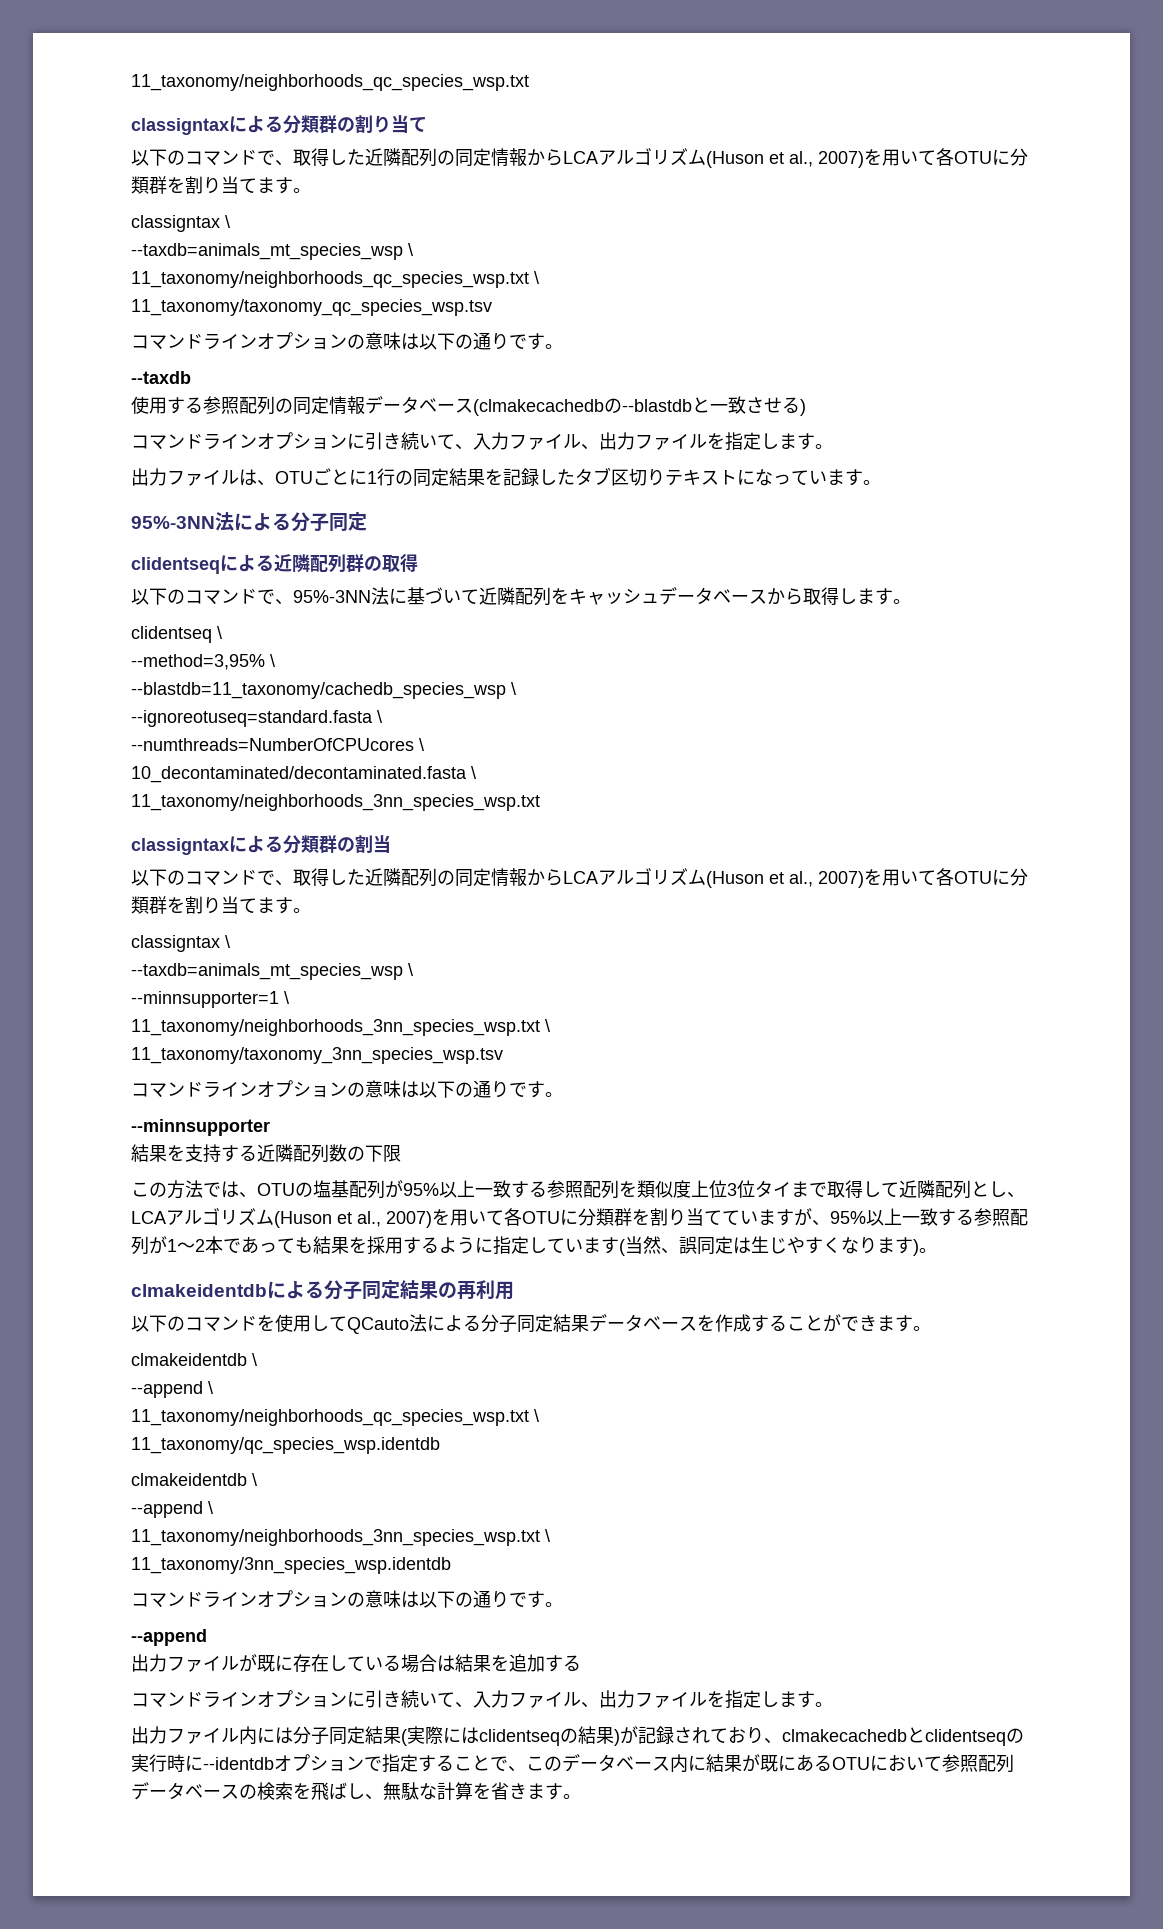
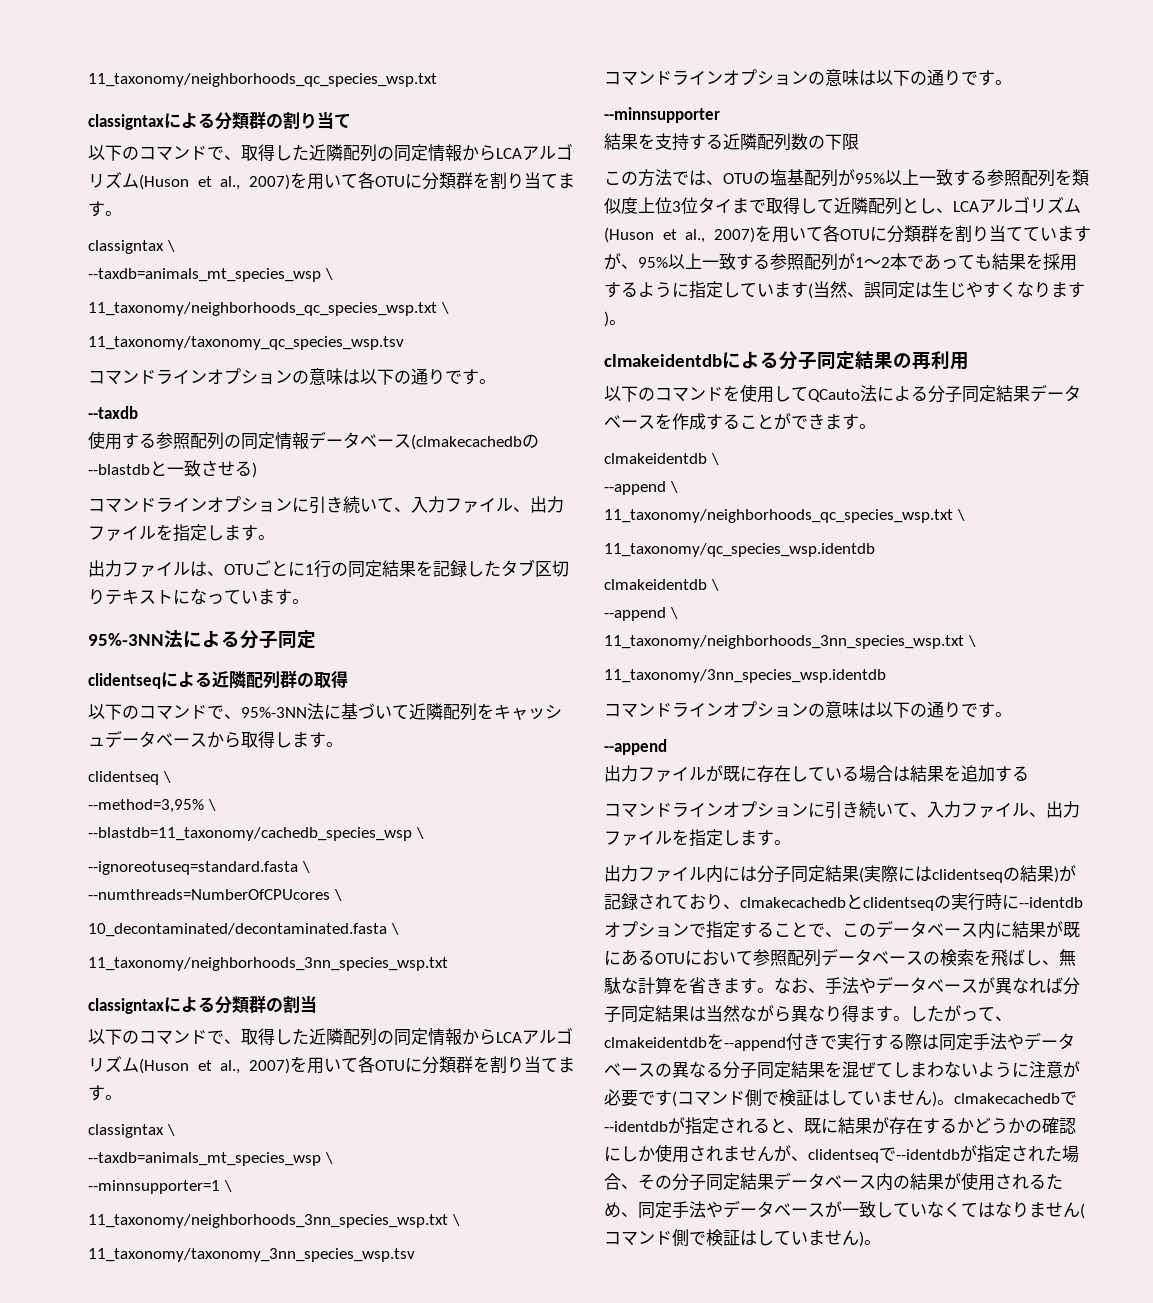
+ なお、手法やデータベースが異なれば分子同定結果は当然ながら異なり得ます。したがって、clmakeidentdbを--append付きで実行する際は同定手法やデータベースの異なる分子同定結果を混ぜてしまわないように注意が必要です(コマンド側で検証はしていません)。clmakecachedbで--identdbが指定されると、既に結果が存在するかどうかの確認にしか使用されませんが、clidentseqで--identdbが指定された場合、その分子同定結果データベース内の結果が使用されるため、同定手法やデータベースが一致していなくてはなりません(コマンド側で検証はしていません)。

